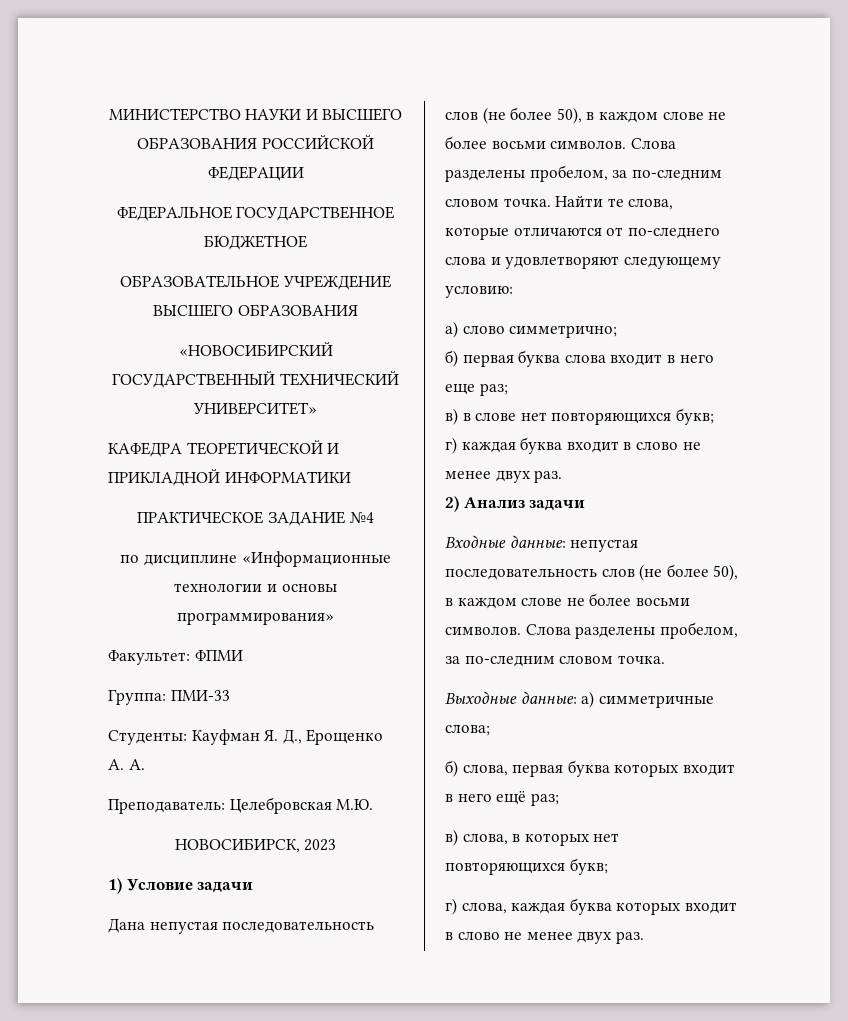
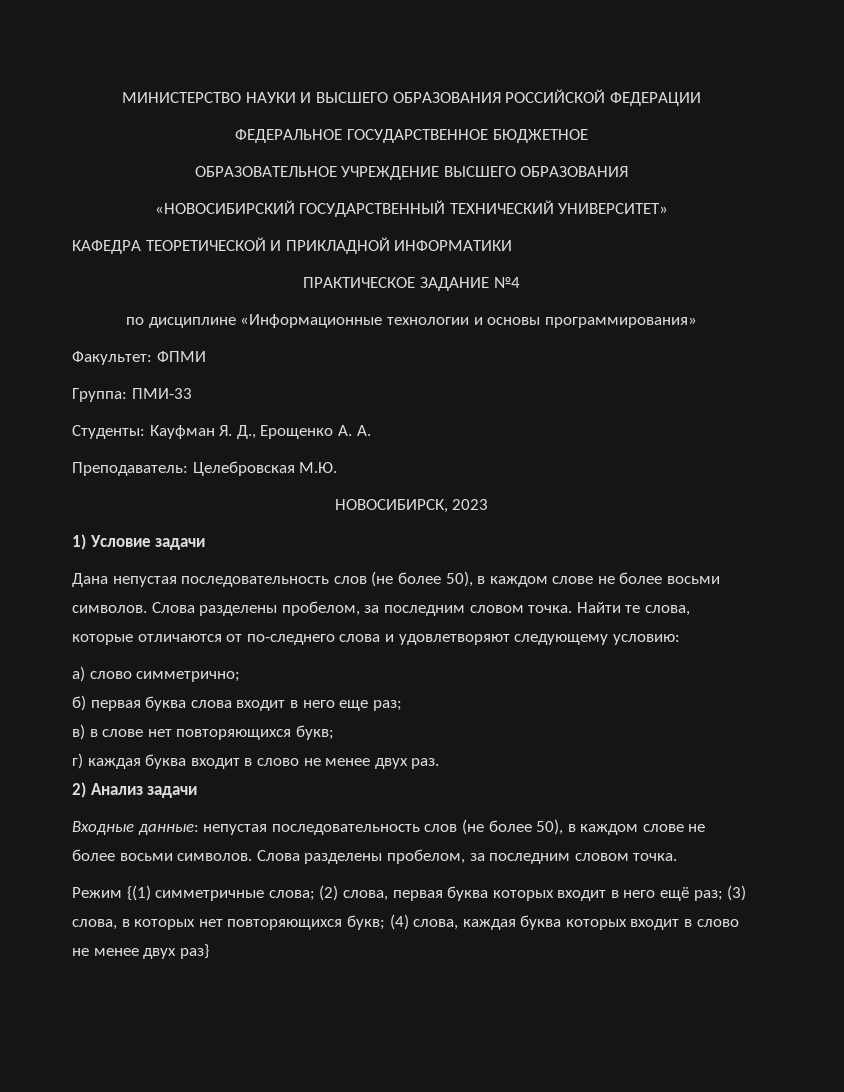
- Дана непустая последовательность слов (не более 50), в каждом слове не более восьми символов. Слова разделены пробелом, за по-следним словом точка.
+ Дана непустая последовательность слов (не более 50), в каждом слове не более восьми символов. Слова разделены пробелом, за последним словом точка.
- Входные данные: непустая последовательность слов (не более 50), в каждом слове не более восьми символов. Слова разделены пробелом, за по-следним словом точка.
+ Входные данные: непустая последовательность слов (не более 50), в каждом слове не более восьми символов. Слова разделены пробелом, за последним словом точка.
- Выходные данные: а) симметричные слова;
- б) слова, первая буква которых входит в него ещё раз;
- в) слова, в которых нет повторяющихся букв;
- г) слова, каждая буква которых входит в слово не менее двух раз.
+ Режим {(1) симметричные слова; (2) слова, первая буква которых входит в него ещё раз; (3) слова, в которых нет повторяющихся букв; (4) слова, каждая буква которых входит в слово не менее двух раз}

